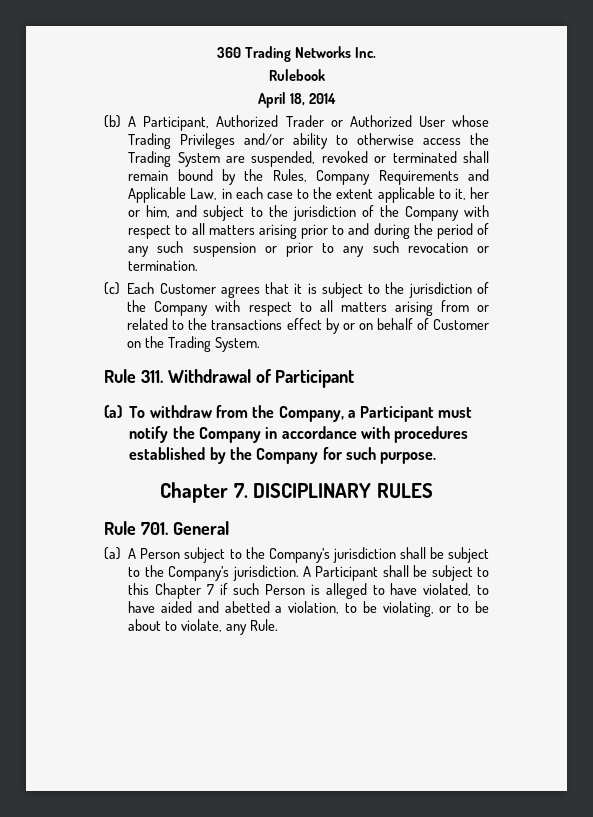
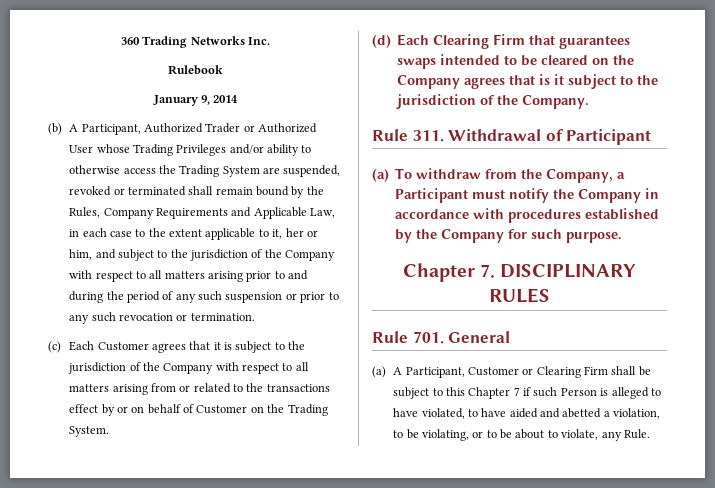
- April 18, 2014
+ January 9, 2014
+ (d) Each Clearing Firm that guarantees swaps intended to be cleared on the Company agrees that is it subject to the jurisdiction of the Company.
- (a) A Person subject to the Company’s jurisdiction shall be subject to the Company’s jurisdiction. A Participant shall be subject to this Chapter 7 if such Person is alleged to have violated, to have aided and abetted a violation, to be violating, or to be about to violate, any Rule.
+ (a) A Participant, Customer or Clearing Firm shall be subject to this Chapter 7 if such Person is alleged to have violated, to have aided and abetted a violation, to be violating, or to be about to violate, any Rule.

